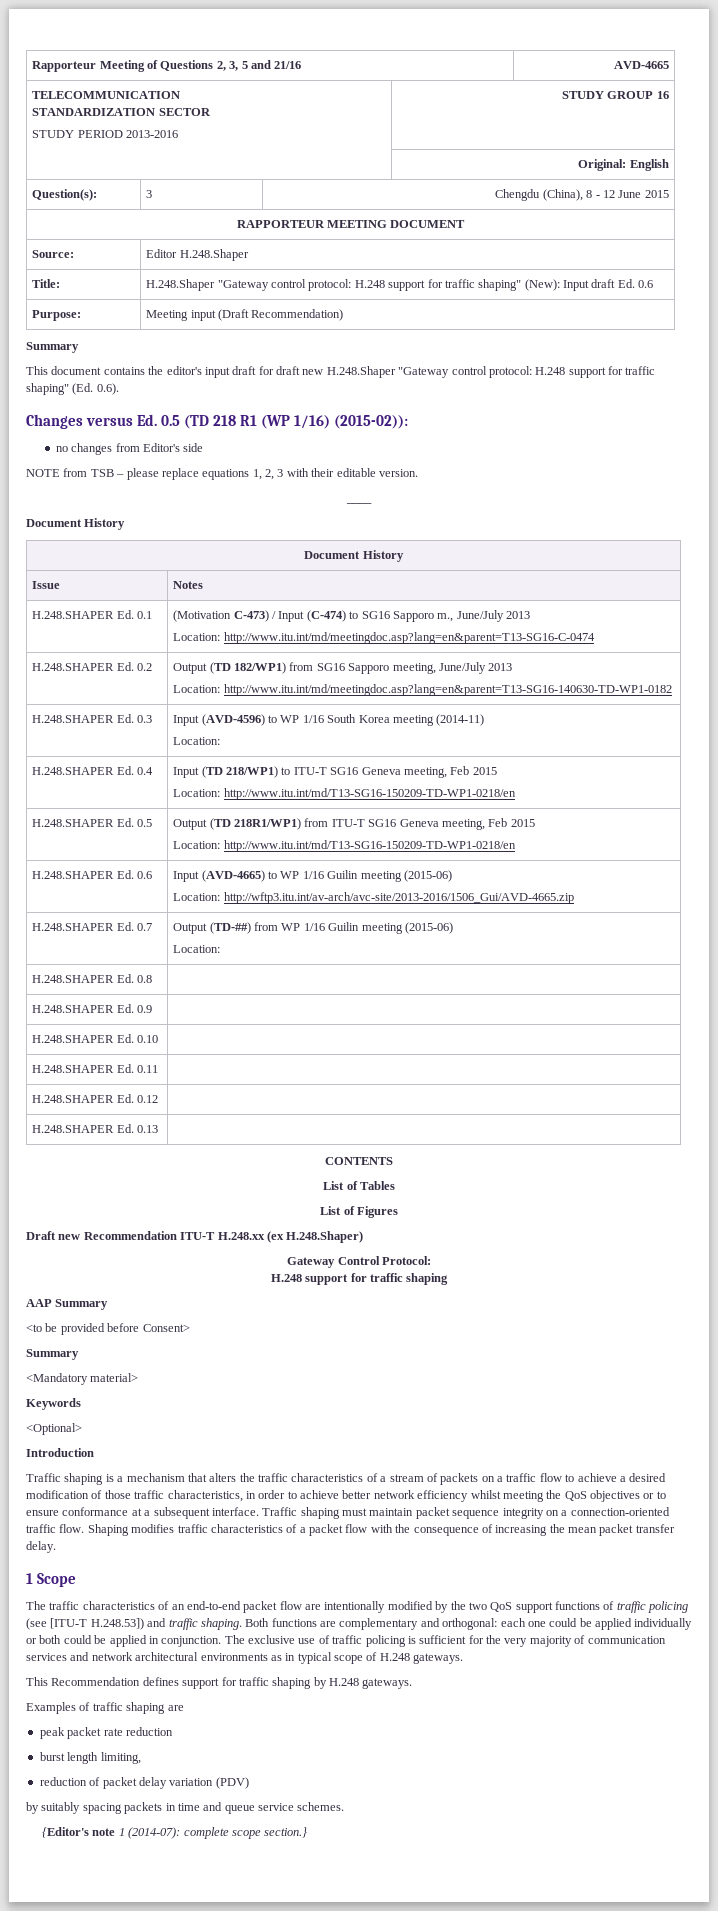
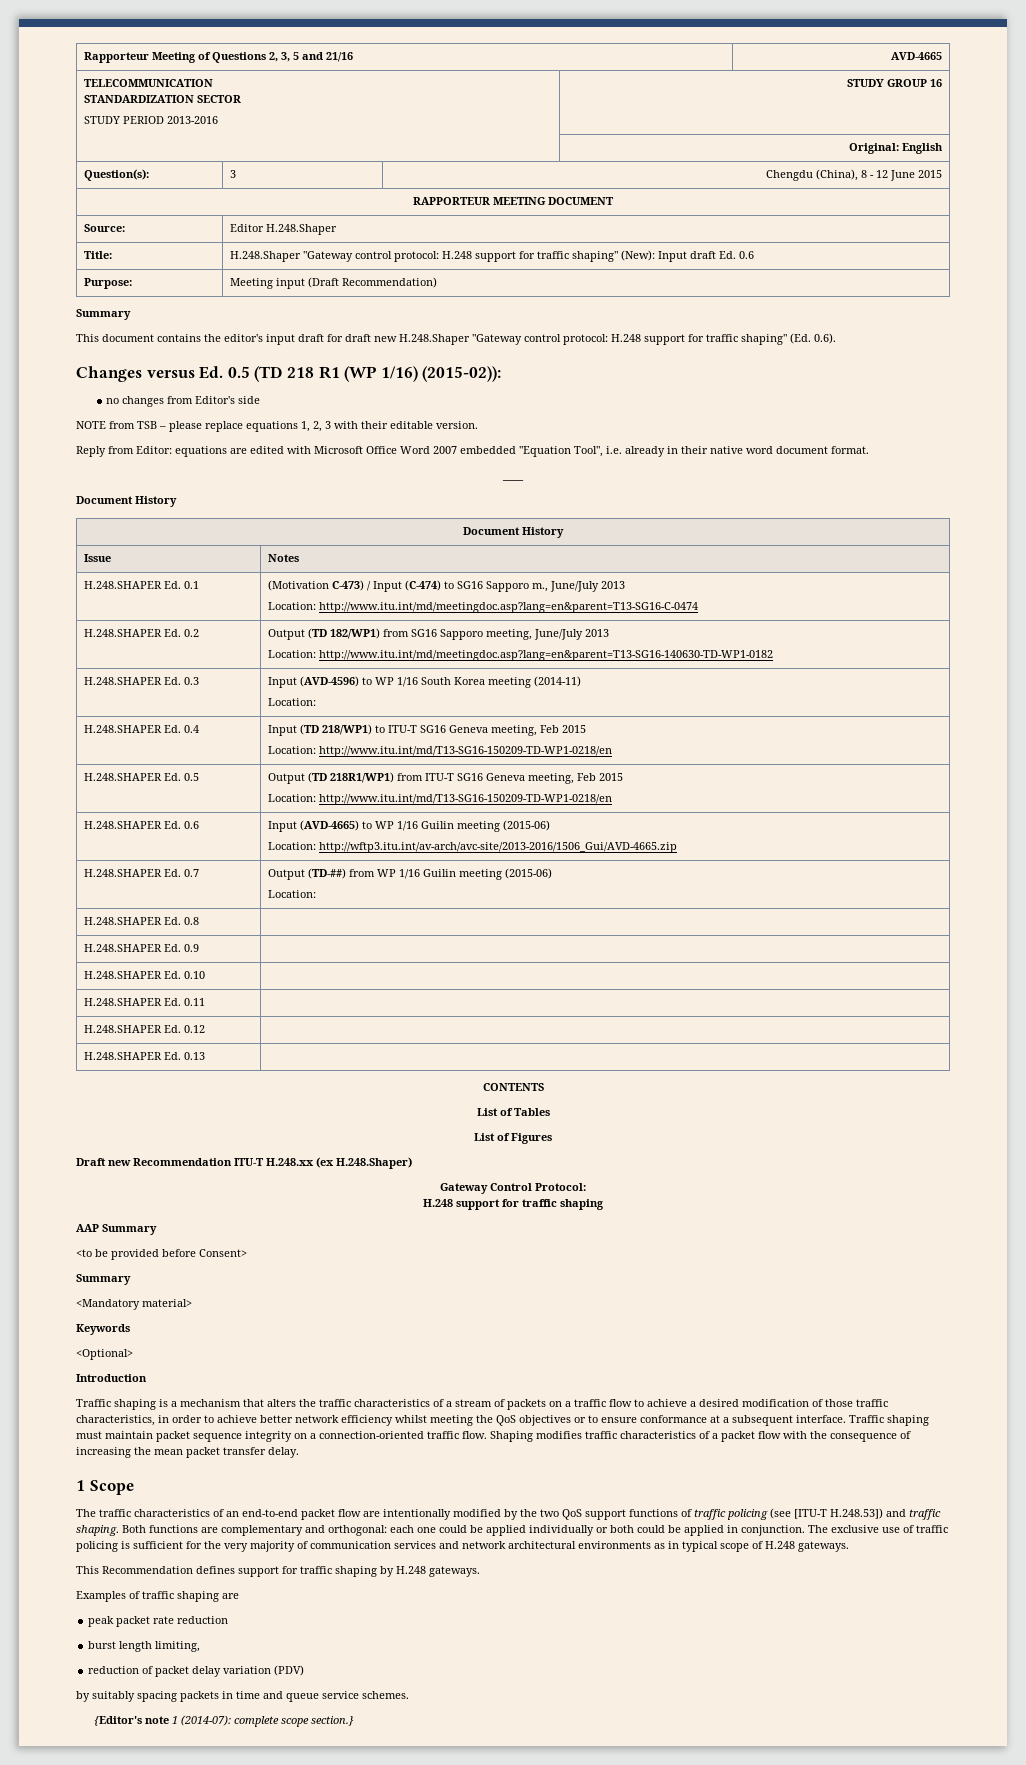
+ Reply from Editor: equations are edited with Microsoft Office Word 2007 embedded "Equation Tool", i.e. already in their native word document format.

